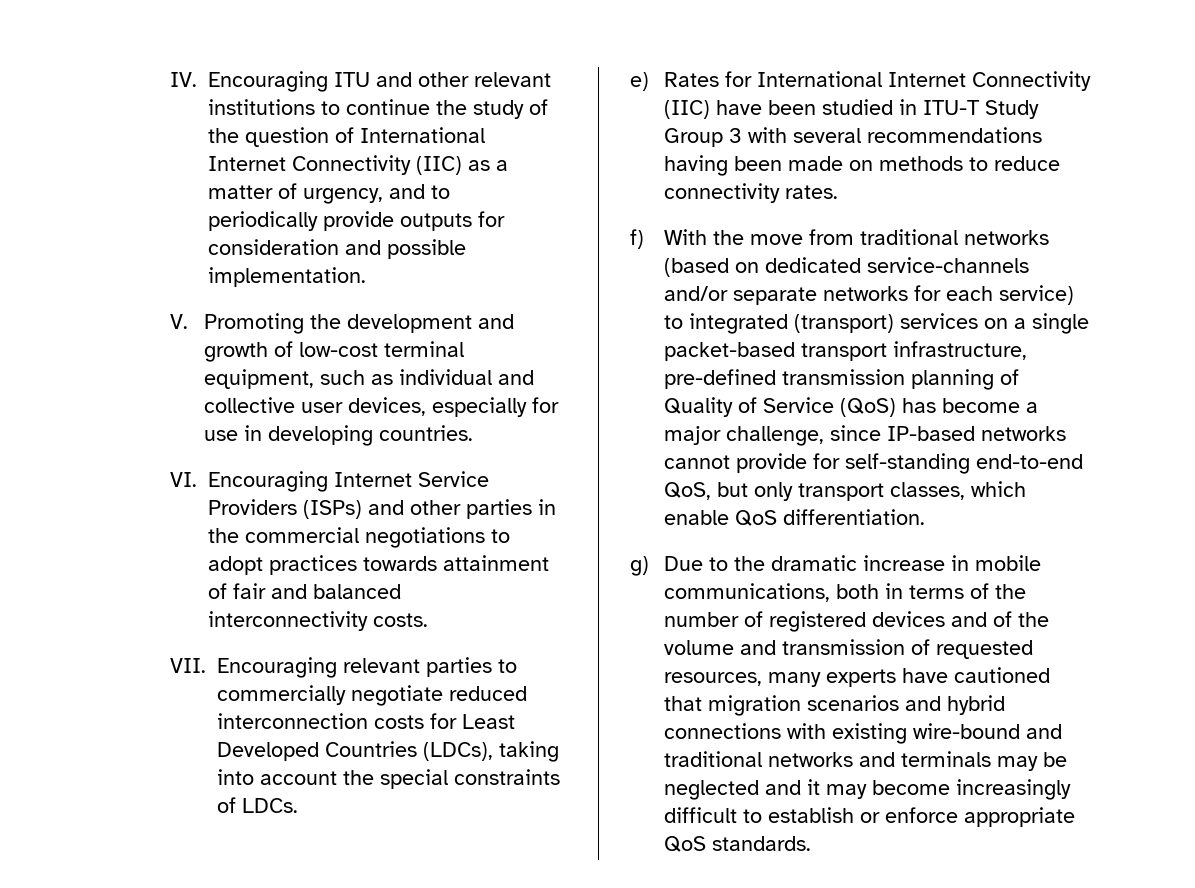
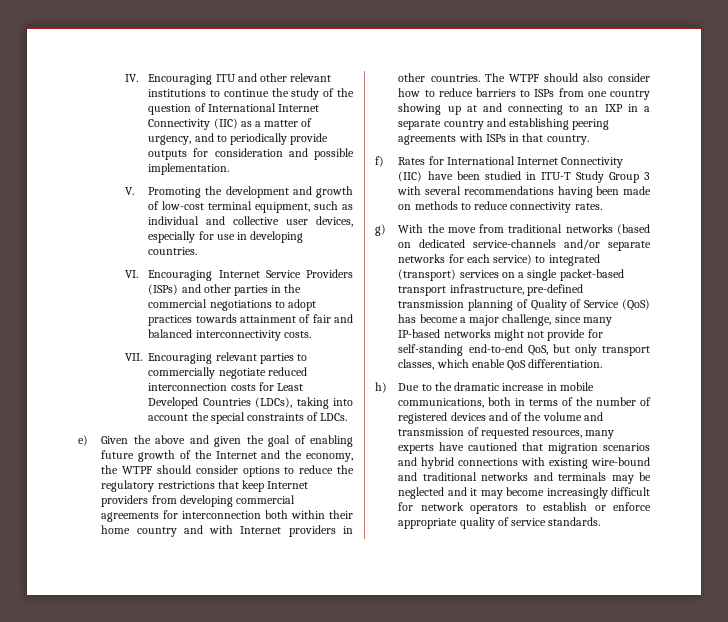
- e) Rates for International Internet Connectivity (IIC) have been studied in ITU-T Study Group 3 with several recommendations having been made on methods to reduce connectivity rates.
+ e) Given the above and given the goal of enabling future growth of the Internet and the economy, the WTPF should consider options to reduce the regulatory restrictions that keep Internet providers from developing commercial agreements for interconnection both within their home country and with Internet providers in other countries. The WTPF should also consider how to reduce barriers to ISPs from one country showing up at and connecting to an IXP in a separate country and establishing peering agreements with ISPs in that country.
+ f) Rates for International Internet Connectivity (IIC) have been studied in ITU-T Study Group 3 with several recommendations having been made on methods to reduce connectivity rates.
- f) With the move from traditional networks (based on dedicated service-channels and/or separate networks for each service) to integrated (transport) services on a single packet-based transport infrastructure, pre-defined transmission planning of Quality of Service (QoS) has become a major challenge, since IP-based networks cannot provide for self-standing end-to-end QoS, but only transport classes, which enable QoS differentiation.
+ g) With the move from traditional networks (based on dedicated service-channels and/or separate networks for each service) to integrated (transport) services on a single packet-based transport infrastructure, pre-defined transmission planning of Quality of Service (QoS) has become a major challenge, since many IP-based networks might not provide for self-standing end-to-end QoS, but only transport classes, which enable QoS differentiation.
- g) Due to the dramatic increase in mobile communications, both in terms of the number of registered devices and of the volume and transmission of requested resources, many experts have cautioned that migration scenarios and hybrid connections with existing wire-bound and traditional networks and terminals may be neglected and it may become increasingly difficult to establish or enforce appropriate QoS standards.
+ h) Due to the dramatic increase in mobile communications, both in terms of the number of registered devices and of the volume and transmission of requested resources, many experts have cautioned that migration scenarios and hybrid connections with existing wire-bound and traditional networks and terminals may be neglected and it may become increasingly difficult for network operators to establish or enforce appropriate quality of service standards.

